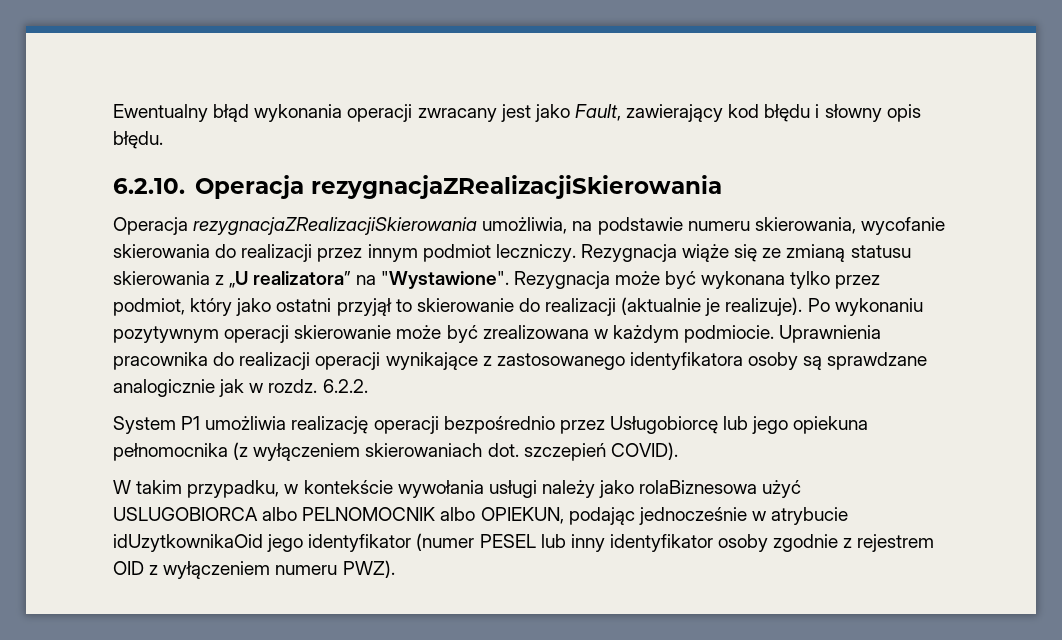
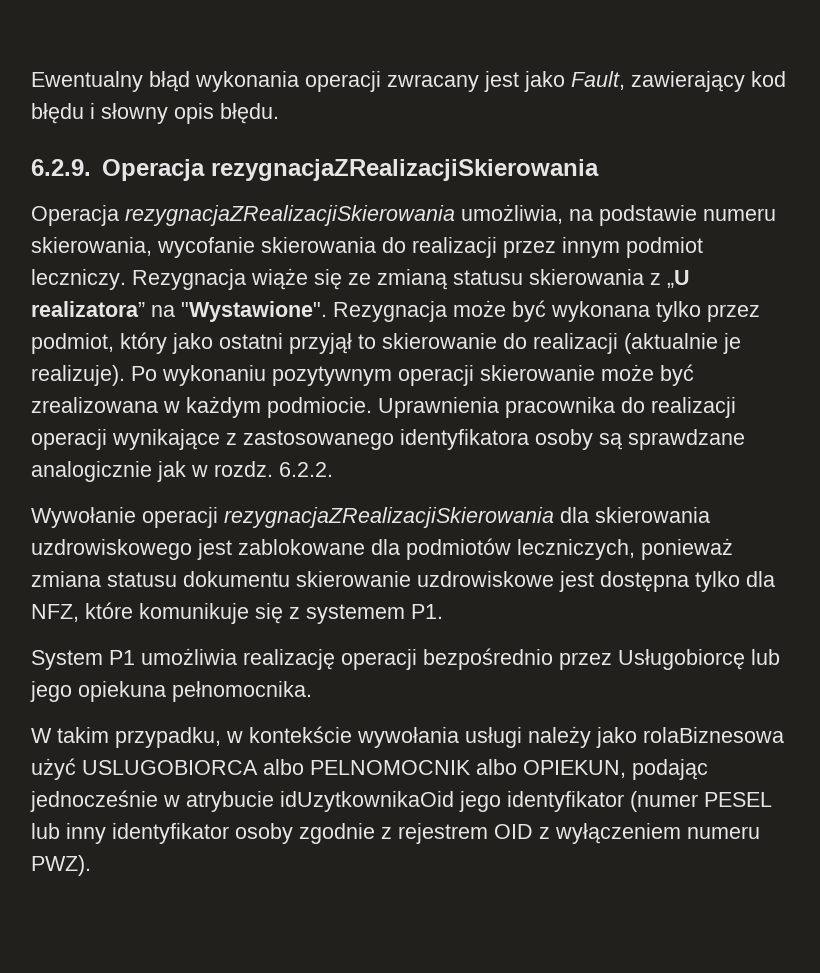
- 6.2.10. Operacja rezygnacjaZRealizacjiSkierowania
+ 6.2.9. Operacja rezygnacjaZRealizacjiSkierowania
+ Wywołanie operacji rezygnacjaZRealizacjiSkierowania dla skierowania uzdrowiskowego jest zablokowane dla podmiotów leczniczych, ponieważ zmiana statusu dokumentu skierowanie uzdrowiskowe jest dostępna tylko dla NFZ, które komunikuje się z systemem P1.
- System P1 umożliwia realizację operacji bezpośrednio przez Usługobiorcę lub jego opiekuna pełnomocnika (z wyłączeniem skierowaniach dot. szczepień COVID).
+ System P1 umożliwia realizację operacji bezpośrednio przez Usługobiorcę lub jego opiekuna pełnomocnika.

